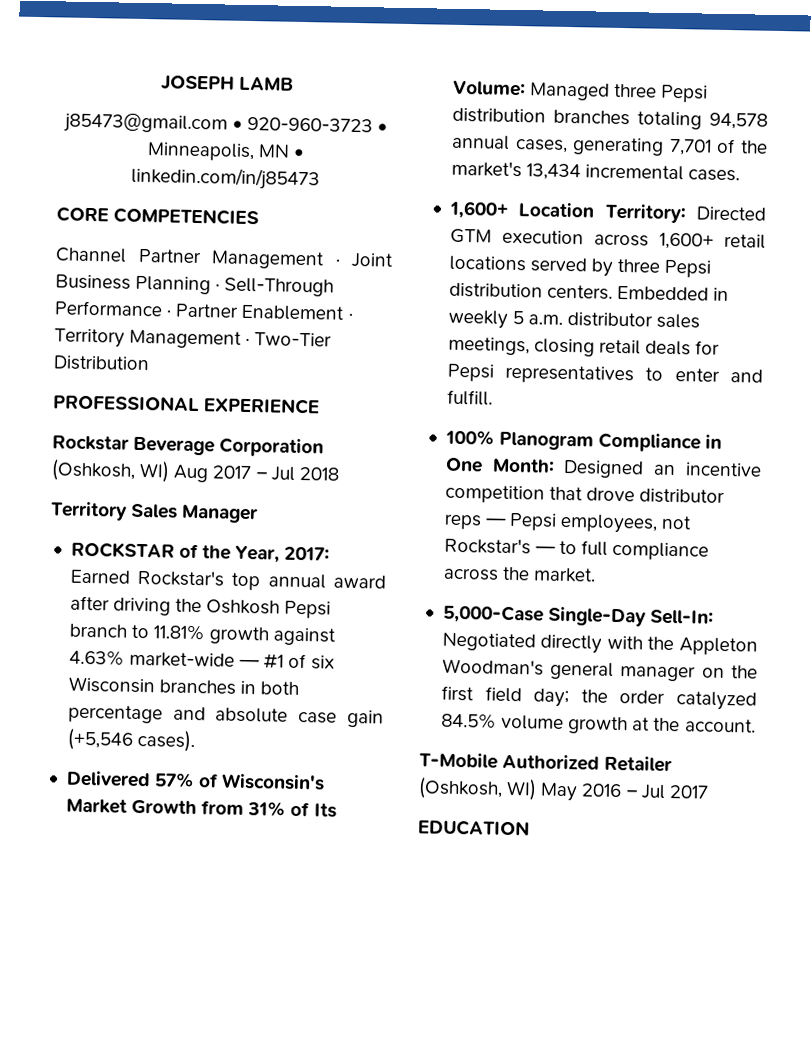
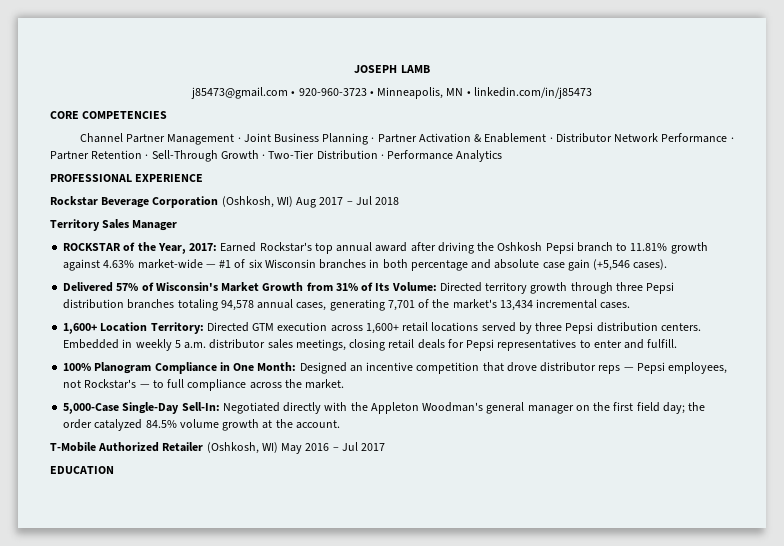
- Channel Partner Management · Joint Business Planning · Sell-Through Performance · Partner Enablement · Territory Management · Two-Tier Distribution
+ Channel Partner Management · Joint Business Planning · Partner Activation & Enablement · Distributor Network Performance · Partner Retention · Sell-Through Growth · Two-Tier Distribution · Performance Analytics
- Delivered 57% of Wisconsin's Market Growth from 31% of Its Volume: Managed three Pepsi distribution branches totaling 94,578 annual cases, generating 7,701 of the market's 13,434 incremental cases.
+ Delivered 57% of Wisconsin's Market Growth from 31% of Its Volume: Directed territory growth through three Pepsi distribution branches totaling 94,578 annual cases, generating 7,701 of the market's 13,434 incremental cases.

